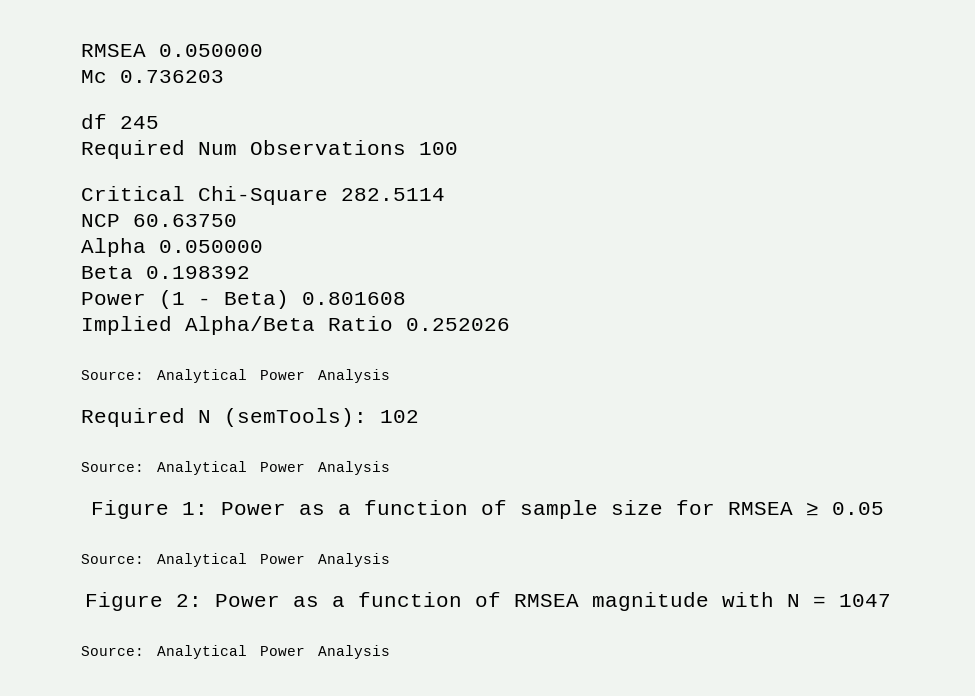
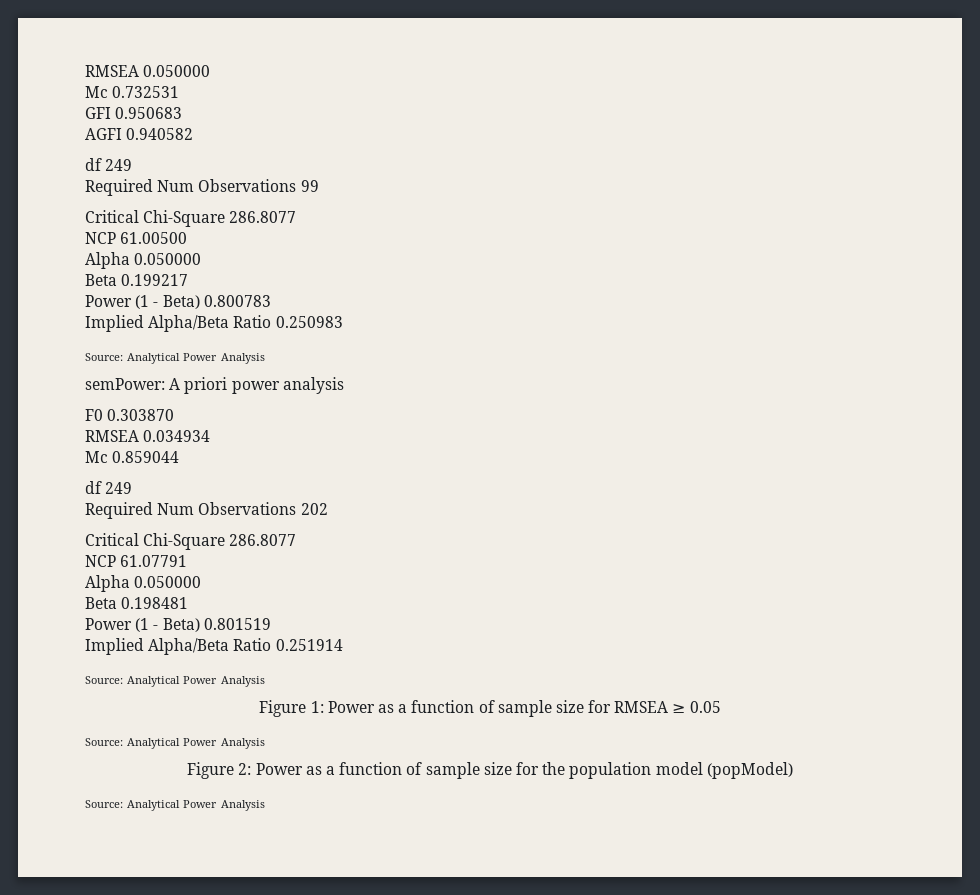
- Mc 0.736203
- df 245
- Required Num Observations 100
- Critical Chi-Square 282.5114
- NCP 60.63750
+ Mc 0.732531
+ GFI 0.950683
+ AGFI 0.940582
+ df 249
+ Required Num Observations 99
+ Critical Chi-Square 286.8077
+ NCP 61.00500
  Alpha 0.050000
- Beta 0.198392
- Power (1 - Beta) 0.801608
- Implied Alpha/Beta Ratio 0.252026
+ Beta 0.199217
+ Power (1 - Beta) 0.800783
+ Implied Alpha/Beta Ratio 0.250983
  Source: Analytical Power Analysis
- Required N (semTools): 102
+ semPower: A priori power analysis
+ F0 0.303870
+ RMSEA 0.034934
+ Mc 0.859044
+ df 249
+ Required Num Observations 202
+ Critical Chi-Square 286.8077
+ NCP 61.07791
+ Alpha 0.050000
+ Beta 0.198481
+ Power (1 - Beta) 0.801519
+ Implied Alpha/Beta Ratio 0.251914
- Figure 2: Power as a function of RMSEA magnitude with N = 1047
+ Figure 2: Power as a function of sample size for the population model (popModel)

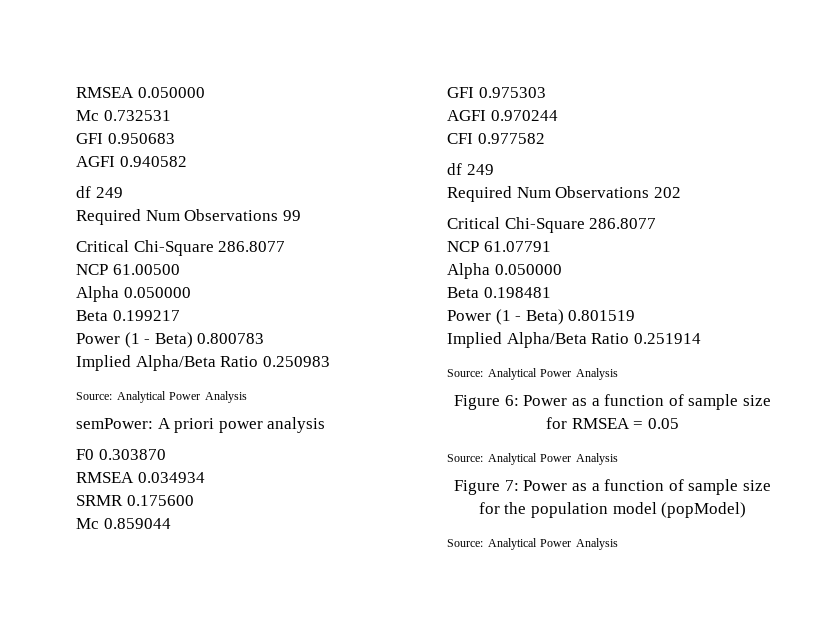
+ SRMR 0.175600
+ GFI 0.975303
+ AGFI 0.970244
+ CFI 0.977582
- Figure 1: Power as a function of sample size for RMSEA ≥ 0.05
+ Figure 6: Power as a function of sample size for RMSEA = 0.05
- Figure 2: Power as a function of sample size for the population model (popModel)
+ Figure 7: Power as a function of sample size for the population model (popModel)

